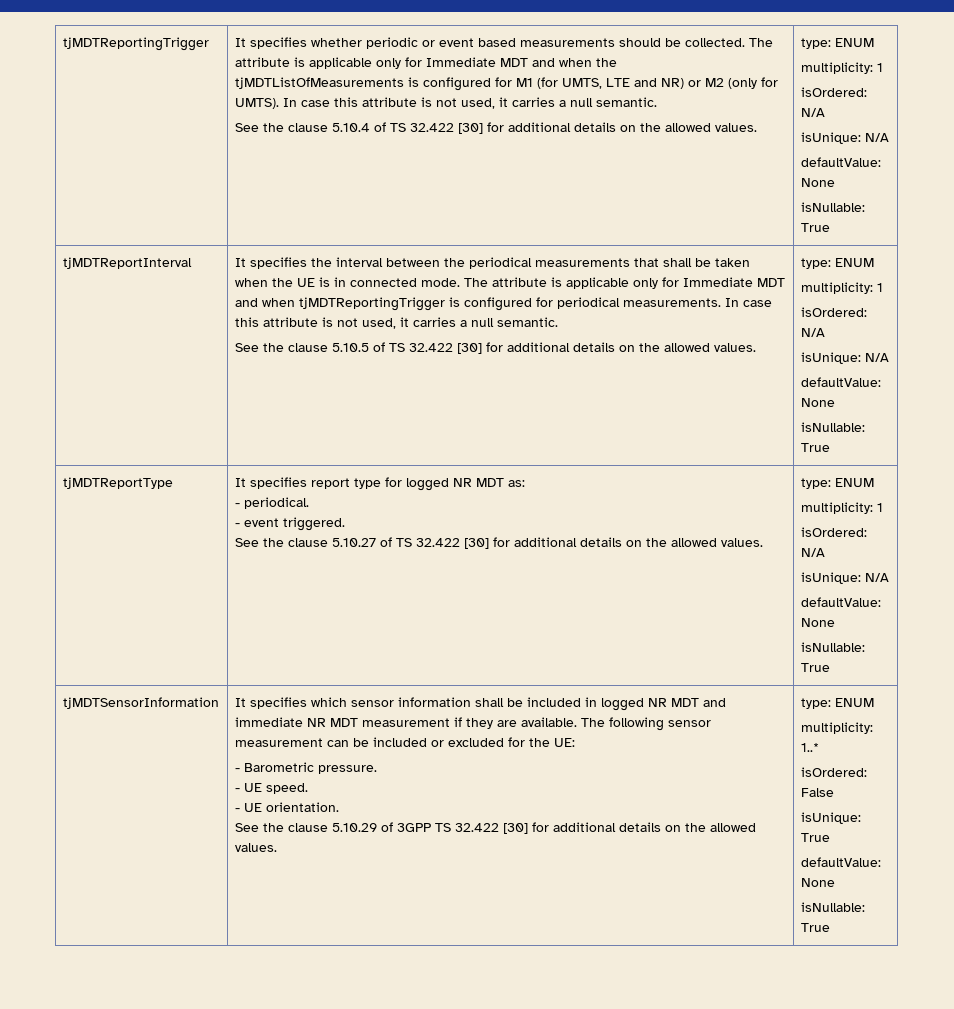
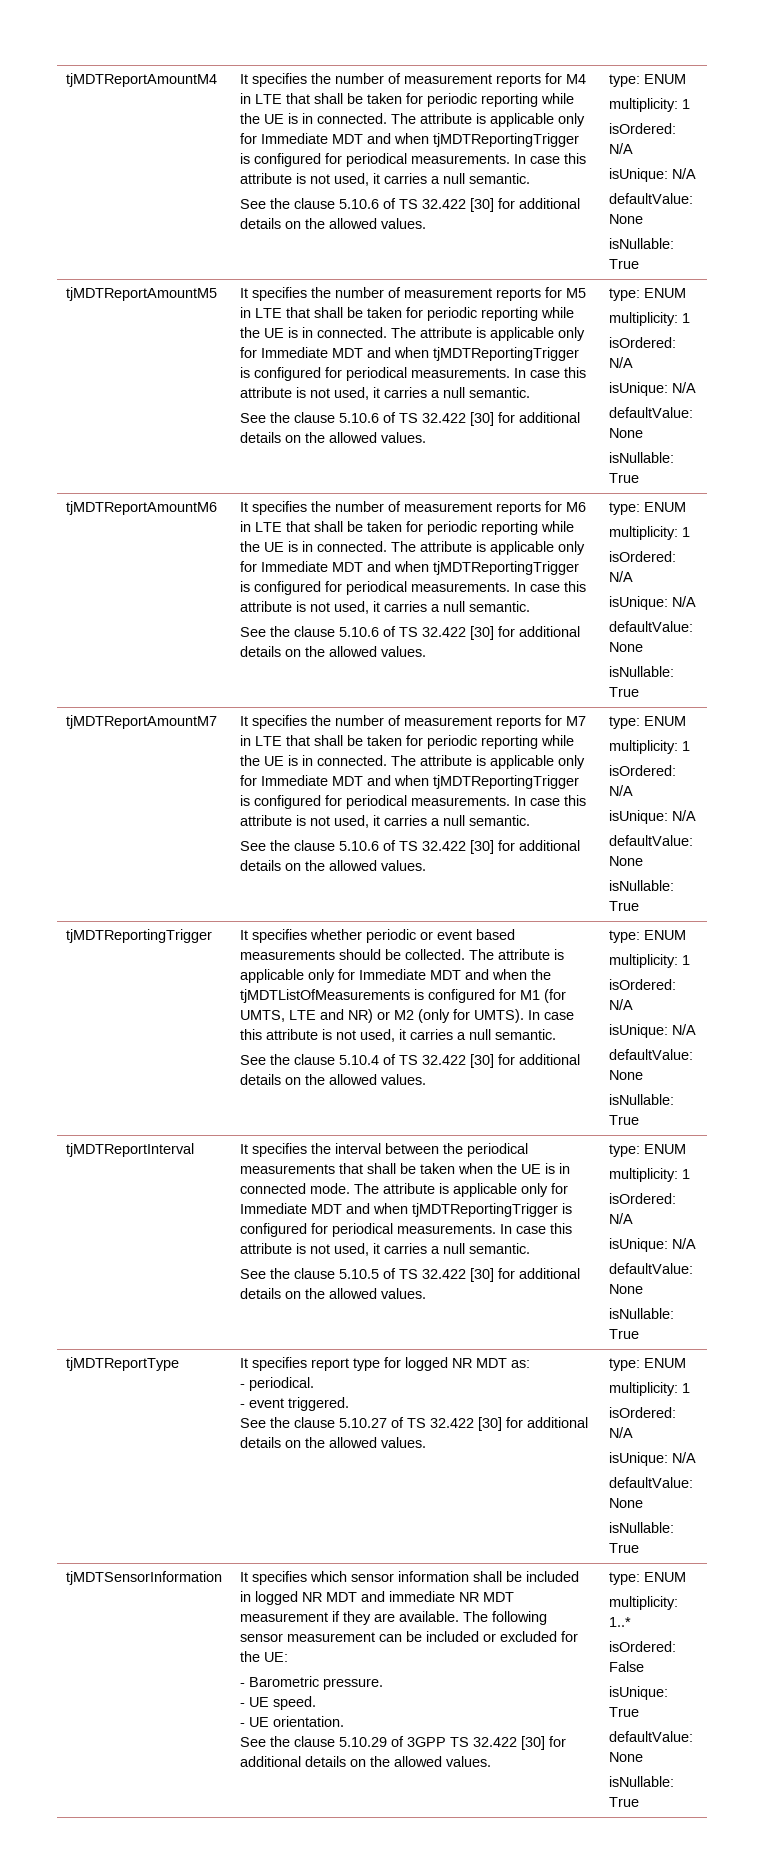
+ tjMDTReportAmountM4 | It specifies the number of measurement reports for M4 in LTE that shall be taken for periodic reporting while the UE is in connected. The attribute is applicable only for Immediate MDT and when tjMDTReportingTrigger is configured for periodical measurements. In case this attribute is not used, it carries a null semantic.
+ See the clause 5.10.6 of TS 32.422 [30] for additional details on the allowed values. | type: ENUM
+ multiplicity: 1
+ isOrdered: N/A
+ isUnique: N/A
+ defaultValue: None
+ isNullable: True
+ tjMDTReportAmountM5 | It specifies the number of measurement reports for M5 in LTE that shall be taken for periodic reporting while the UE is in connected. The attribute is applicable only for Immediate MDT and when tjMDTReportingTrigger is configured for periodical measurements. In case this attribute is not used, it carries a null semantic.
+ See the clause 5.10.6 of TS 32.422 [30] for additional details on the allowed values. | type: ENUM
+ multiplicity: 1
+ isOrdered: N/A
+ isUnique: N/A
+ defaultValue: None
+ isNullable: True
+ tjMDTReportAmountM6 | It specifies the number of measurement reports for M6 in LTE that shall be taken for periodic reporting while the UE is in connected. The attribute is applicable only for Immediate MDT and when tjMDTReportingTrigger is configured for periodical measurements. In case this attribute is not used, it carries a null semantic.
+ See the clause 5.10.6 of TS 32.422 [30] for additional details on the allowed values. | type: ENUM
+ multiplicity: 1
+ isOrdered: N/A
+ isUnique: N/A
+ defaultValue: None
+ isNullable: True
+ tjMDTReportAmountM7 | It specifies the number of measurement reports for M7 in LTE that shall be taken for periodic reporting while the UE is in connected. The attribute is applicable only for Immediate MDT and when tjMDTReportingTrigger is configured for periodical measurements. In case this attribute is not used, it carries a null semantic.
+ See the clause 5.10.6 of TS 32.422 [30] for additional details on the allowed values. | type: ENUM
+ multiplicity: 1
+ isOrdered: N/A
+ isUnique: N/A
+ defaultValue: None
+ isNullable: True

